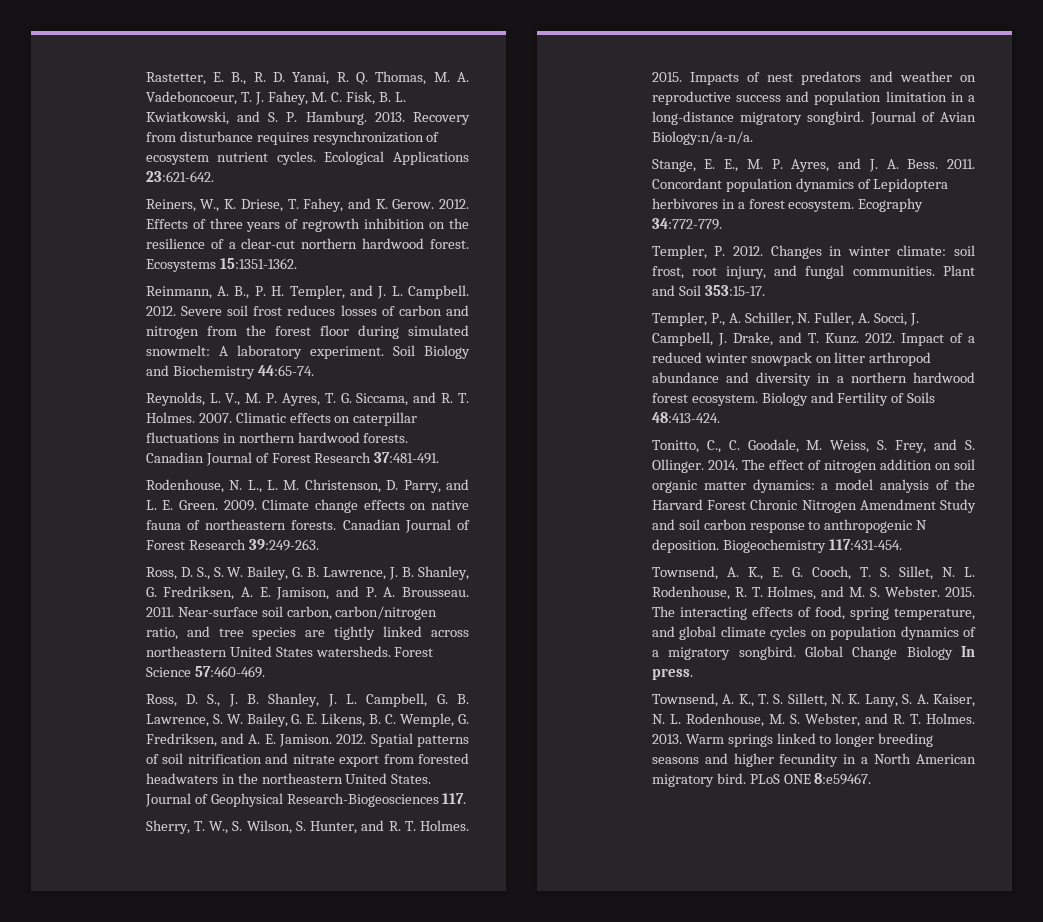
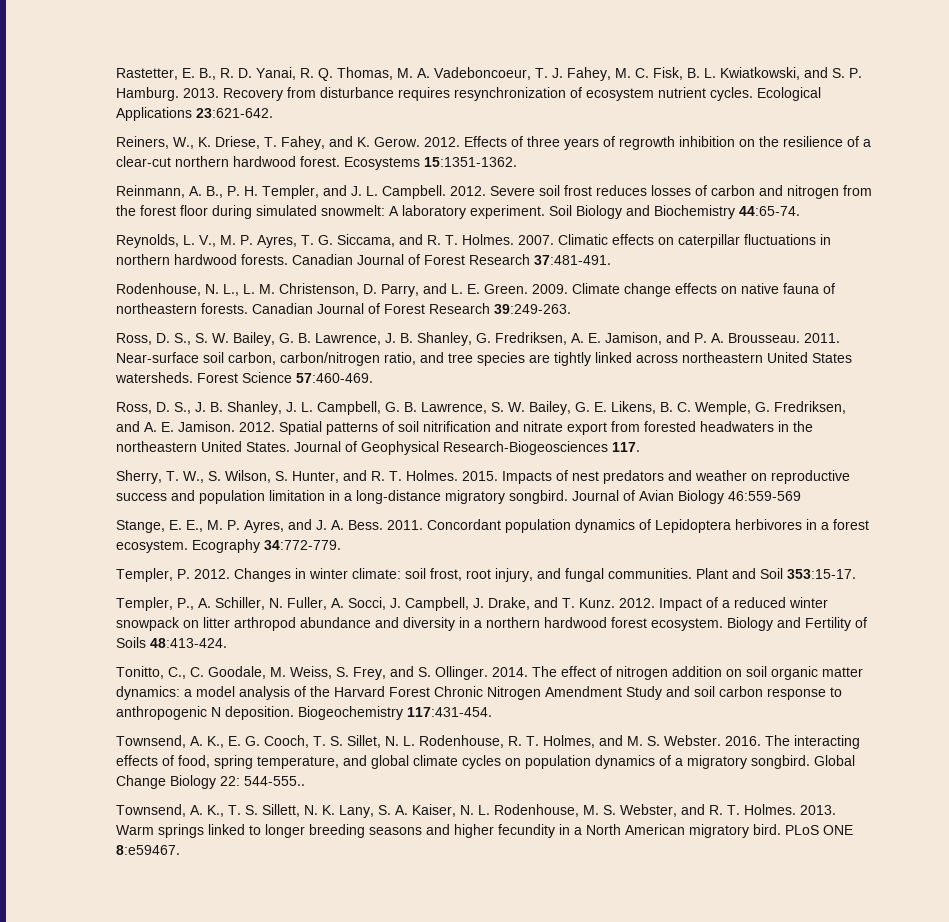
- Journal of Avian Biology:n/a-n/a.
+ Journal of Avian Biology 46:559-569
- Townsend, A. K., E. G. Cooch, T. S. Sillet, N. L. Rodenhouse, R. T. Holmes, and M. S. Webster. 2015.
+ Townsend, A. K., E. G. Cooch, T. S. Sillet, N. L. Rodenhouse, R. T. Holmes, and M. S. Webster. 2016.
- Global Change Biology In press.
+ Global Change Biology 22: 544-555..

